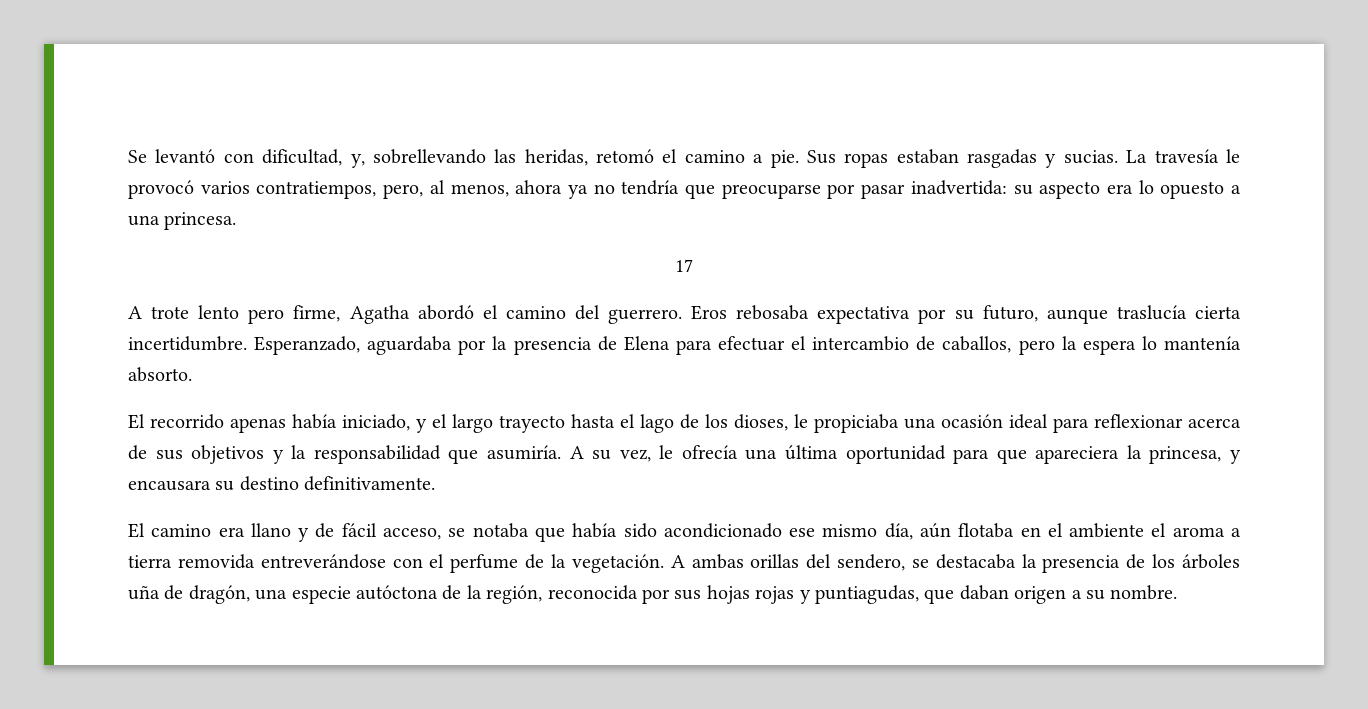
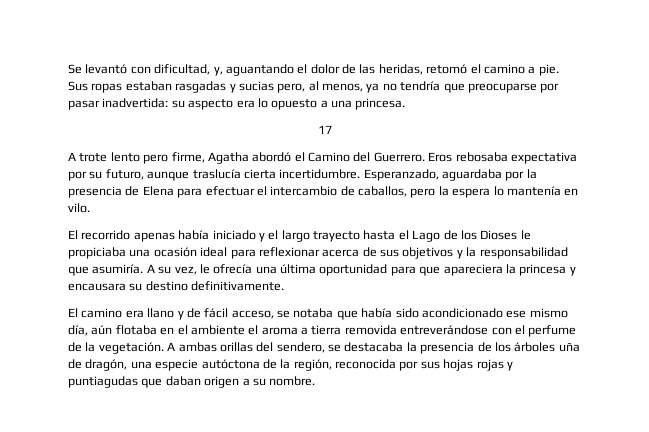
- Se levantó con dificultad, y, sobrellevando las heridas, retomó el camino a pie.
+ Se levantó con dificultad, y, aguantando el dolor de las heridas, retomó el camino a pie.
- Sus ropas estaban rasgadas y sucias. La travesía le provocó varios contratiempos, pero, al menos, ahora ya no tendría que preocuparse por pasar inadvertida: su aspecto era lo opuesto a una princesa.
+ Sus ropas estaban rasgadas y sucias pero, al menos, ya no tendría que preocuparse por pasar inadvertida: su aspecto era lo opuesto a una princesa.
- A trote lento pero firme, Agatha abordó el camino del guerrero.
+ A trote lento pero firme, Agatha abordó el Camino del Guerrero.
- Esperanzado, aguardaba por la presencia de Elena para efectuar el intercambio de caballos, pero la espera lo mantenía absorto.
+ Esperanzado, aguardaba por la presencia de Elena para efectuar el intercambio de caballos, pero la espera lo mantenía en vilo.
- El recorrido apenas había iniciado, y el largo trayecto hasta el lago de los dioses, le propiciaba una ocasión ideal para reflexionar acerca de sus objetivos y la responsabilidad que asumiría.
+ El recorrido apenas había iniciado y el largo trayecto hasta el Lago de los Dioses le propiciaba una ocasión ideal para reflexionar acerca de sus objetivos y la responsabilidad que asumiría.
- A su vez, le ofrecía una última oportunidad para que apareciera la princesa, y encausara su destino definitivamente.
+ A su vez, le ofrecía una última oportunidad para que apareciera la princesa y encausara su destino definitivamente.
- A ambas orillas del sendero, se destacaba la presencia de los árboles uña de dragón, una especie autóctona de la región, reconocida por sus hojas rojas y puntiagudas, que daban origen a su nombre.
+ A ambas orillas del sendero, se destacaba la presencia de los árboles uña de dragón, una especie autóctona de la región, reconocida por sus hojas rojas y puntiagudas que daban origen a su nombre.

